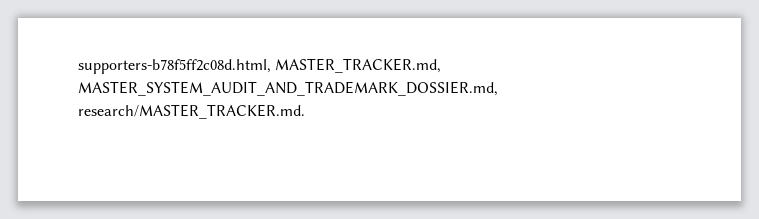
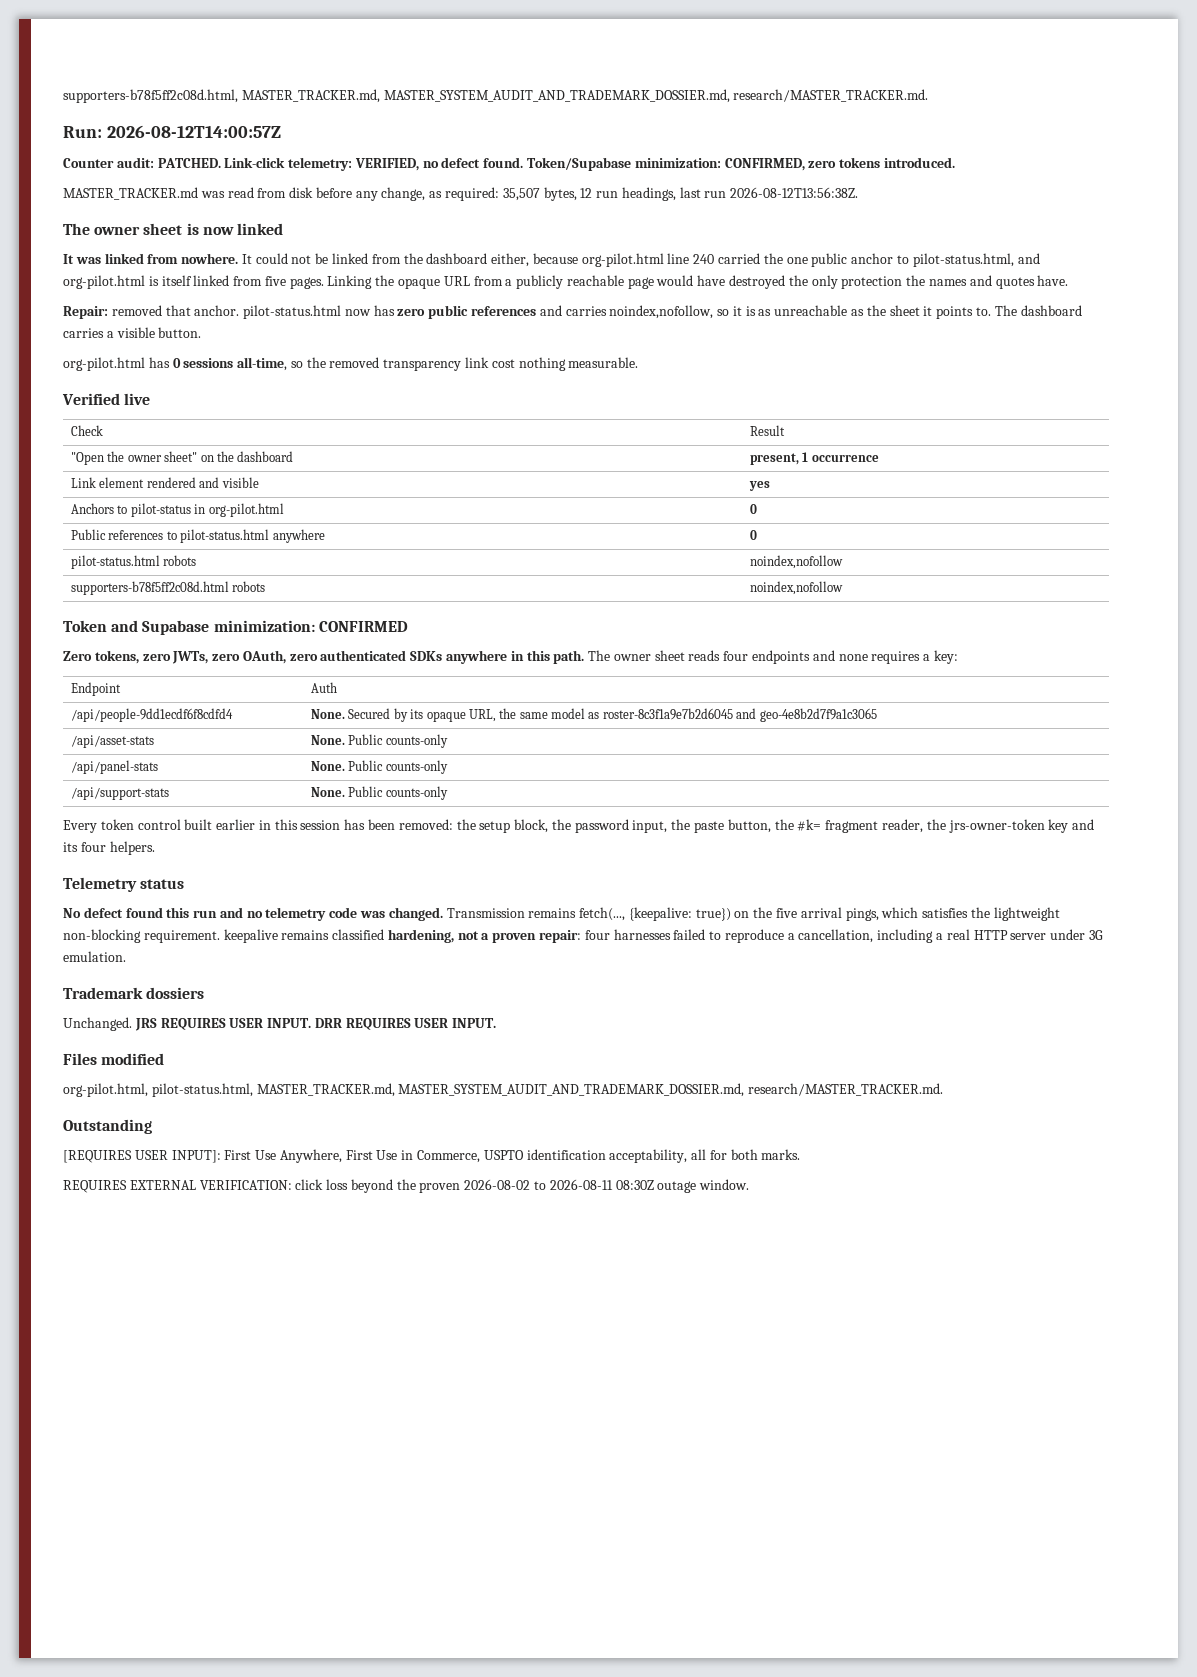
+ Run: 2026-08-12T14:00:57Z
+ Counter audit: PATCHED. Link-click telemetry: VERIFIED, no defect found. Token/Supabase minimization: CONFIRMED, zero tokens introduced.
+ MASTER_TRACKER.md was read from disk before any change, as required: 35,507 bytes, 12 run headings, last run 2026-08-12T13:56:38Z.
+ The owner sheet is now linked
+ It was linked from nowhere. It could not be linked from the dashboard either, because org-pilot.html line 240 carried the one public anchor to pilot-status.html, and org-pilot.html is itself linked from five pages. Linking the opaque URL from a publicly reachable page would have destroyed the only protection the names and quotes have.
+ Repair: removed that anchor. pilot-status.html now has zero public references and carries noindex,nofollow, so it is as unreachable as the sheet it points to. The dashboard carries a visible button.
+ org-pilot.html has 0 sessions all-time, so the removed transparency link cost nothing measurable.
+ Verified live
+ Check | Result
+ "Open the owner sheet" on the dashboard | present, 1 occurrence
+ Link element rendered and visible | yes
+ Anchors to pilot-status in org-pilot.html | 0
+ Public references to pilot-status.html anywhere | 0
+ pilot-status.html robots | noindex,nofollow
+ supporters-b78f5ff2c08d.html robots | noindex,nofollow
+ Token and Supabase minimization: CONFIRMED
+ Zero tokens, zero JWTs, zero OAuth, zero authenticated SDKs anywhere in this path. The owner sheet reads four endpoints and none requires a key:
+ Endpoint | Auth
+ /api/people-9dd1ecdf6f8cdfd4 | None. Secured by its opaque URL, the same model as roster-8c3f1a9e7b2d6045 and geo-4e8b2d7f9a1c3065
+ /api/asset-stats | None. Public counts-only
+ /api/panel-stats | None. Public counts-only
+ /api/support-stats | None. Public counts-only
+ Every token control built earlier in this session has been removed: the setup block, the password input, the paste button, the #k= fragment reader, the jrs-owner-token key and its four helpers.
+ Telemetry status
+ No defect found this run and no telemetry code was changed. Transmission remains fetch(..., {keepalive: true}) on the five arrival pings, which satisfies the lightweight non-blocking requirement. keepalive remains classified hardening, not a proven repair: four harnesses failed to reproduce a cancellation, including a real HTTP server under 3G emulation.
+ Trademark dossiers
+ Unchanged. JRS REQUIRES USER INPUT. DRR REQUIRES USER INPUT.
+ Files modified
+ org-pilot.html, pilot-status.html, MASTER_TRACKER.md, MASTER_SYSTEM_AUDIT_AND_TRADEMARK_DOSSIER.md, research/MASTER_TRACKER.md.
+ Outstanding
+ [REQUIRES USER INPUT]: First Use Anywhere, First Use in Commerce, USPTO identification acceptability, all for both marks.
+ REQUIRES EXTERNAL VERIFICATION: click loss beyond the proven 2026-08-02 to 2026-08-11 08:30Z outage window.

